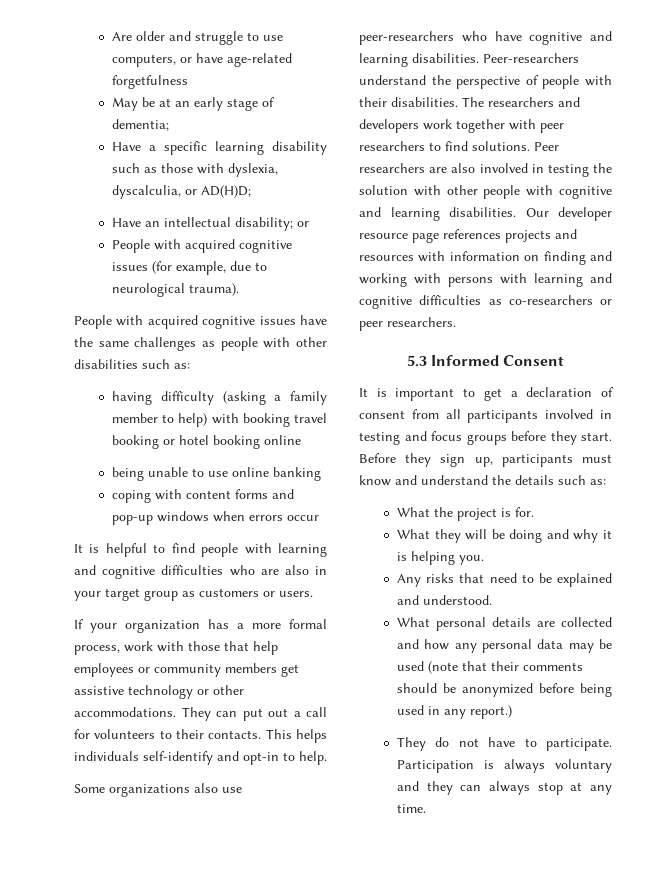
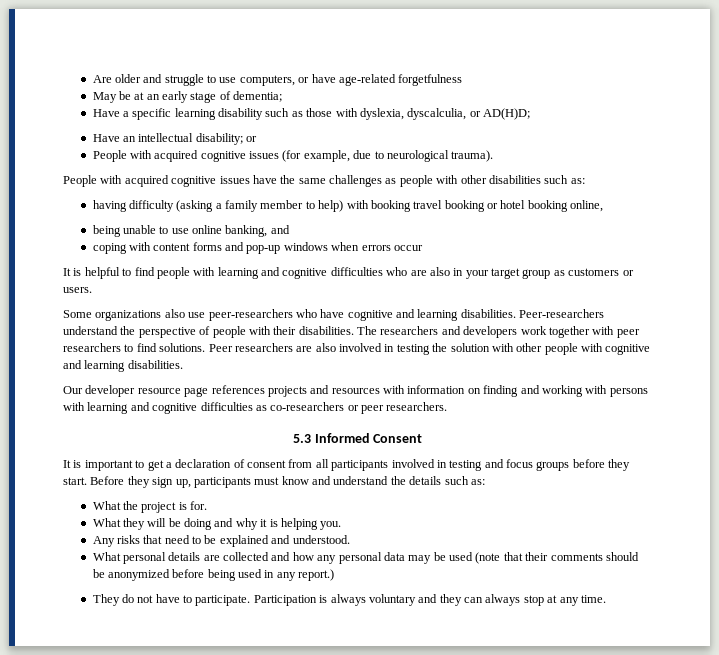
- having difficulty (asking a family member to help) with booking travel booking or hotel booking online
+ having difficulty (asking a family member to help) with booking travel booking or hotel booking online,
- being unable to use online banking
+ being unable to use online banking, and
- If your organization has a more formal process, work with those that help employees or community members get assistive technology or other accommodations. They can put out a call for volunteers to their contacts. This helps individuals self-identify and opt-in to help.
- Peer researchers are also involved in testing the solution with other people with cognitive and learning disabilities. Our developer resource page references projects and resources with information on finding and working with persons with learning and cognitive difficulties as co-researchers or peer researchers.
+ Peer researchers are also involved in testing the solution with other people with cognitive and learning disabilities.
+ Our developer resource page references projects and resources with information on finding and working with persons with learning and cognitive difficulties as co-researchers or peer researchers.

